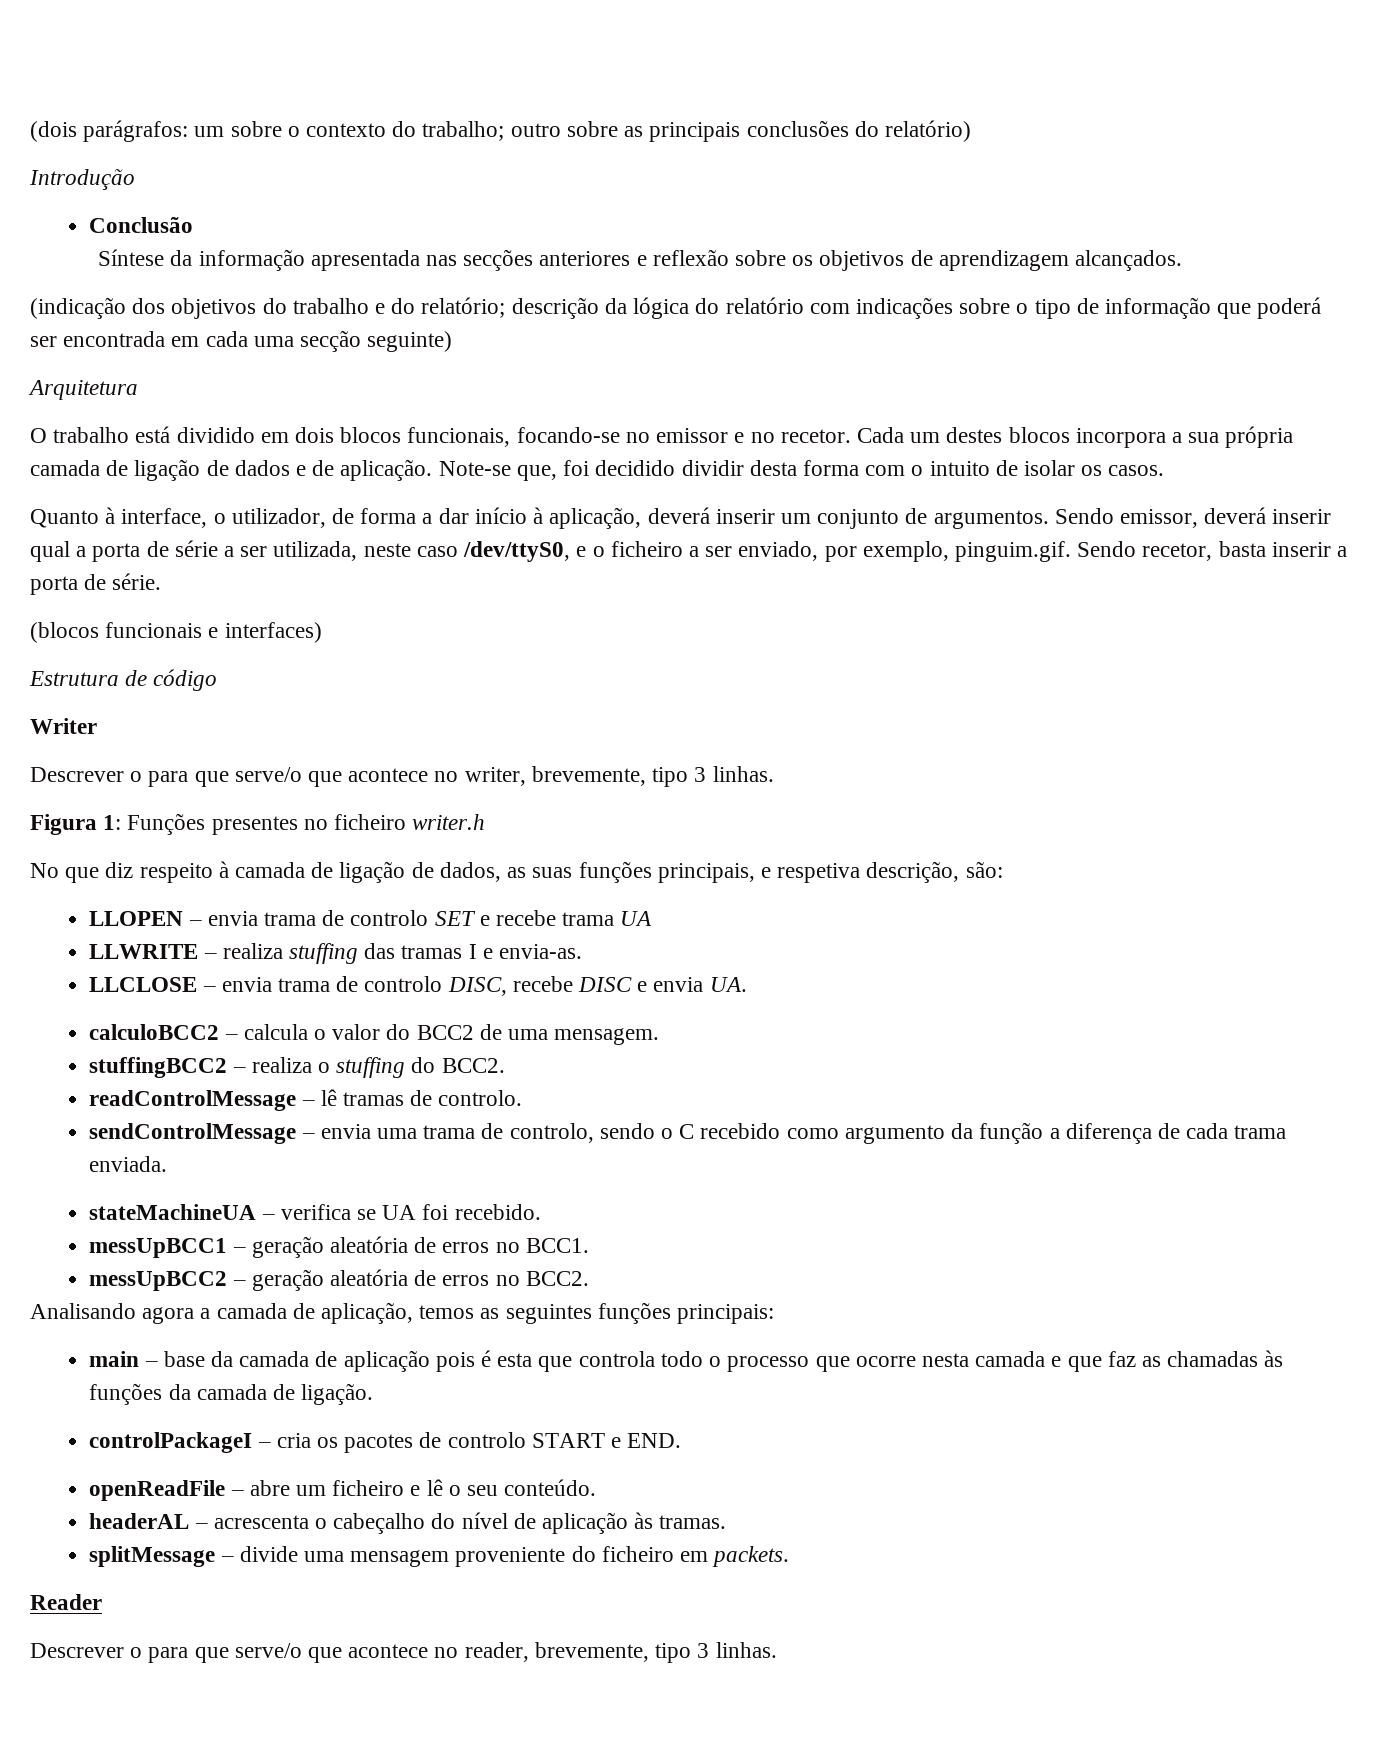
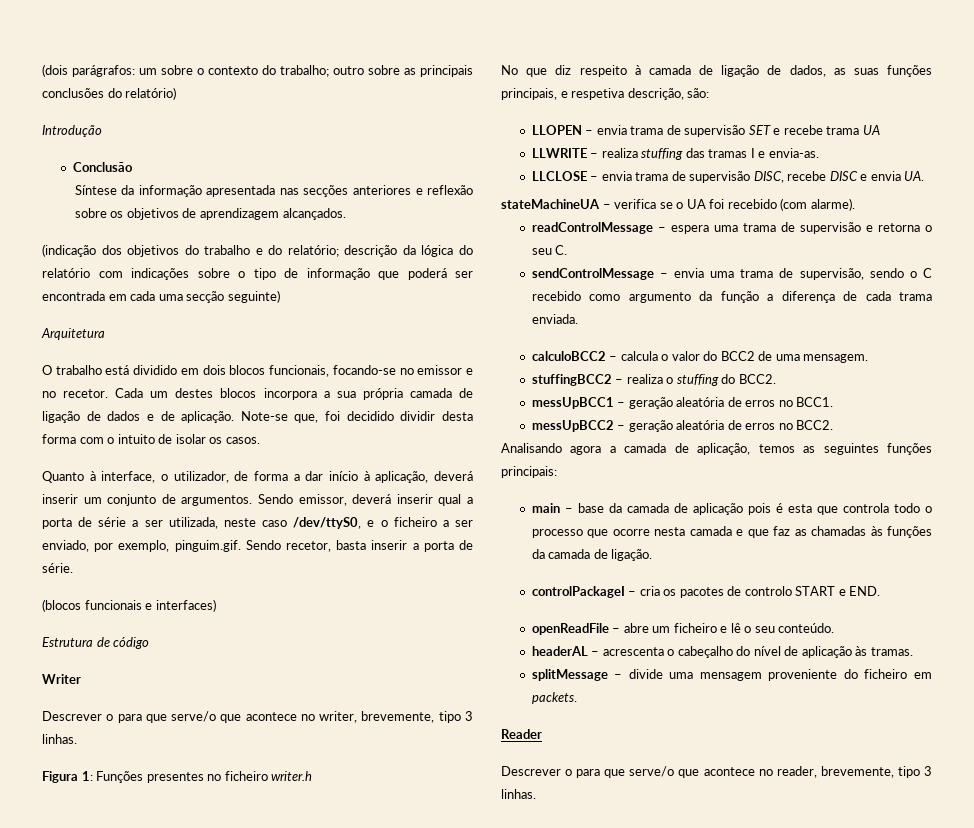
- LLOPEN – envia trama de controlo SET e recebe trama UA
+ LLOPEN – envia trama de supervisão SET e recebe trama UA
- LLCLOSE – envia trama de controlo DISC, recebe DISC e envia UA.
+ LLCLOSE – envia trama de supervisão DISC, recebe DISC e envia UA.
+ stateMachineUA – verifica se o UA foi recebido (com alarme).
+ readControlMessage – espera uma trama de supervisão e retorna o seu C.
+ sendControlMessage – envia uma trama de supervisão, sendo o C recebido como argumento da função a diferença de cada trama enviada.
- readControlMessage – lê tramas de controlo.
- sendControlMessage – envia uma trama de controlo, sendo o C recebido como argumento da função a diferença de cada trama enviada.
- stateMachineUA – verifica se UA foi recebido.

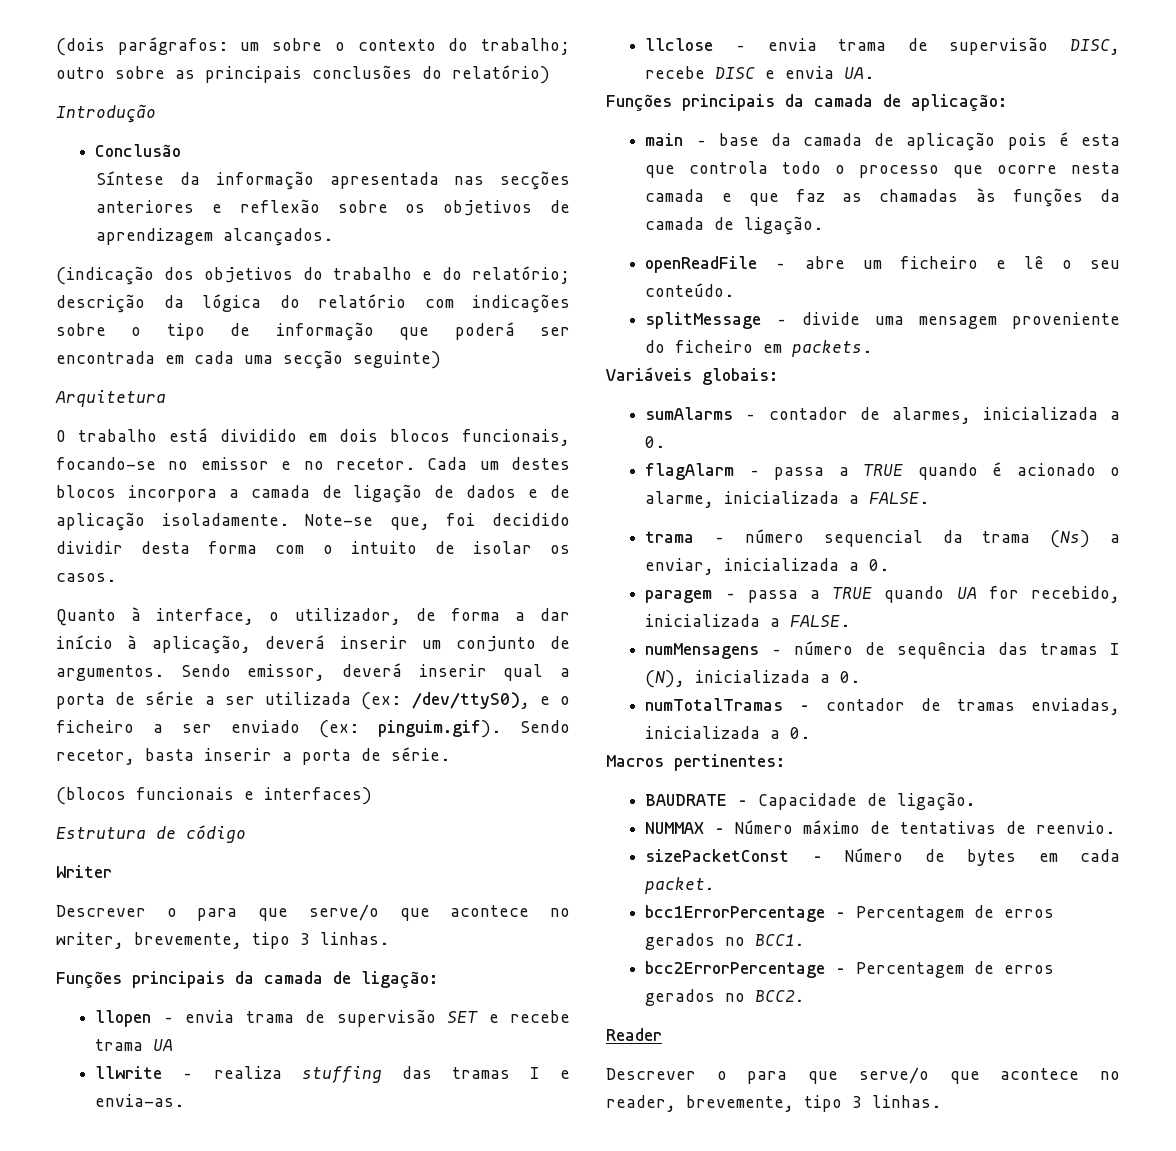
- Cada um destes blocos incorpora a sua própria camada de ligação de dados e de aplicação.
+ Cada um destes blocos incorpora a camada de ligação de dados e de aplicação isoladamente.
- Sendo emissor, deverá inserir qual a porta de série a ser utilizada, neste caso /dev/ttyS0, e o ficheiro a ser enviado, por exemplo, pinguim.gif. Sendo recetor, basta inserir a porta de série.
+ Sendo emissor, deverá inserir qual a porta de série a ser utilizada (ex: /dev/ttyS0), e o ficheiro a ser enviado (ex: pinguim.gif). Sendo recetor, basta inserir a porta de série.
- Figura 1: Funções presentes no ficheiro writer.h
- No que diz respeito à camada de ligação de dados, as suas funções principais, e respetiva descrição, são:
- LLOPEN – envia trama de supervisão SET e recebe trama UA
+ Funções principais da camada de ligação:
+ llopen – envia trama de supervisão SET e recebe trama UA
- LLWRITE – realiza stuffing das tramas I e envia-as.
+ llwrite – realiza stuffing das tramas I e envia-as.
- LLCLOSE – envia trama de supervisão DISC, recebe DISC e envia UA.
+ llclose – envia trama de supervisão DISC, recebe DISC e envia UA.
- stateMachineUA – verifica se o UA foi recebido (com alarme).
- readControlMessage – espera uma trama de supervisão e retorna o seu C.
- sendControlMessage – envia uma trama de supervisão, sendo o C recebido como argumento da função a diferença de cada trama enviada.
- calculoBCC2 – calcula o valor do BCC2 de uma mensagem.
- stuffingBCC2 – realiza o stuffing do BCC2.
- messUpBCC1 – geração aleatória de erros no BCC1.
- messUpBCC2 – geração aleatória de erros no BCC2.
- Analisando agora a camada de aplicação, temos as seguintes funções principais:
+ Funções principais da camada de aplicação:
- controlPackageI – cria os pacotes de controlo START e END.
- headerAL – acrescenta o cabeçalho do nível de aplicação às tramas.
+ Variáveis globais:
+ sumAlarms – contador de alarmes, inicializada a 0.
+ flagAlarm – passa a TRUE quando é acionado o alarme, inicializada a FALSE.
+ trama – número sequencial da trama (Ns) a enviar, inicializada a 0.
+ paragem – passa a TRUE quando UA for recebido, inicializada a FALSE.
+ numMensagens – número de sequência das tramas I (N), inicializada a 0.
+ numTotalTramas – contador de tramas enviadas, inicializada a 0.
+ Macros pertinentes:
+ BAUDRATE – Capacidade de ligação.
+ NUMMAX – Número máximo de tentativas de reenvio.
+ sizePacketConst – Número de bytes em cada packet.
+ bcc1ErrorPercentage – Percentagem de erros gerados no BCC1.
+ bcc2ErrorPercentage – Percentagem de erros gerados no BCC2.

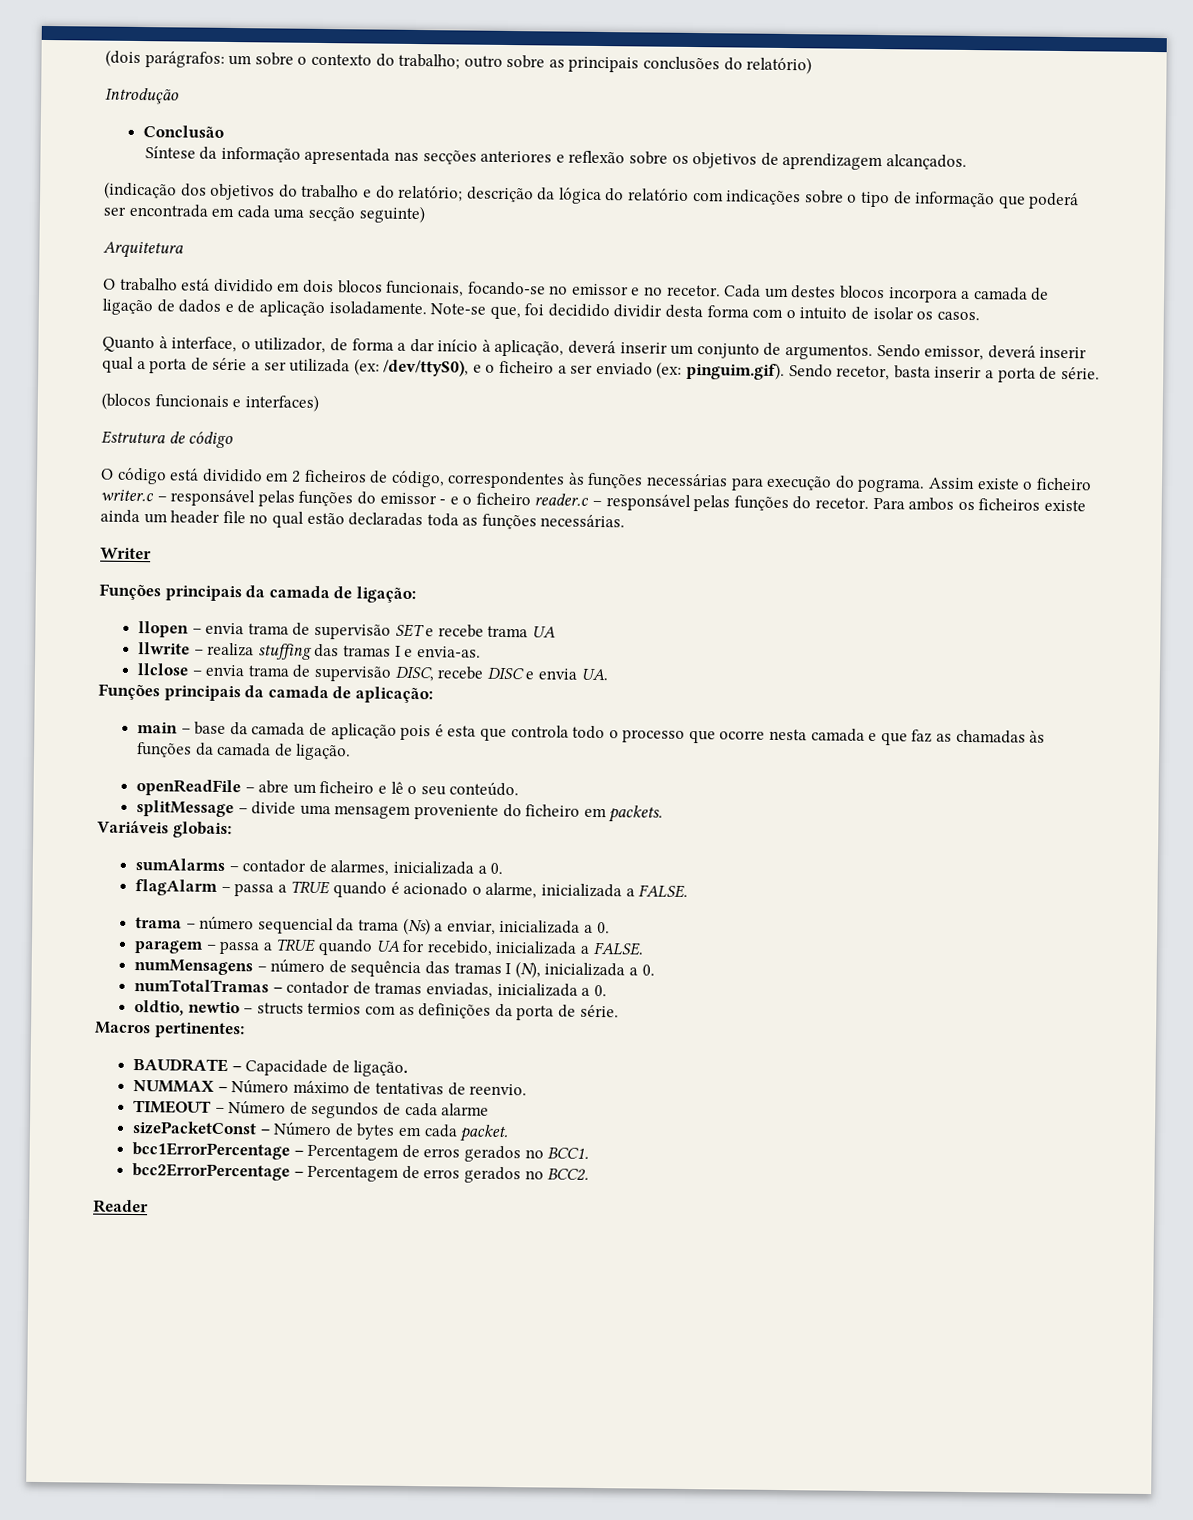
+ O código está dividido em 2 ficheiros de código, correspondentes às funções necessárias para execução do pograma. Assim existe o ficheiro writer.c – responsável pelas funções do emissor - e o ficheiro reader.c – responsável pelas funções do recetor. Para ambos os ficheiros existe ainda um header file no qual estão declaradas toda as funções necessárias.
  Writer
- Descrever o para que serve/o que acontece no writer, brevemente, tipo 3 linhas.
+ oldtio, newtio – structs termios com as definições da porta de série.
+ TIMEOUT – Número de segundos de cada alarme
- Descrever o para que serve/o que acontece no reader, brevemente, tipo 3 linhas.

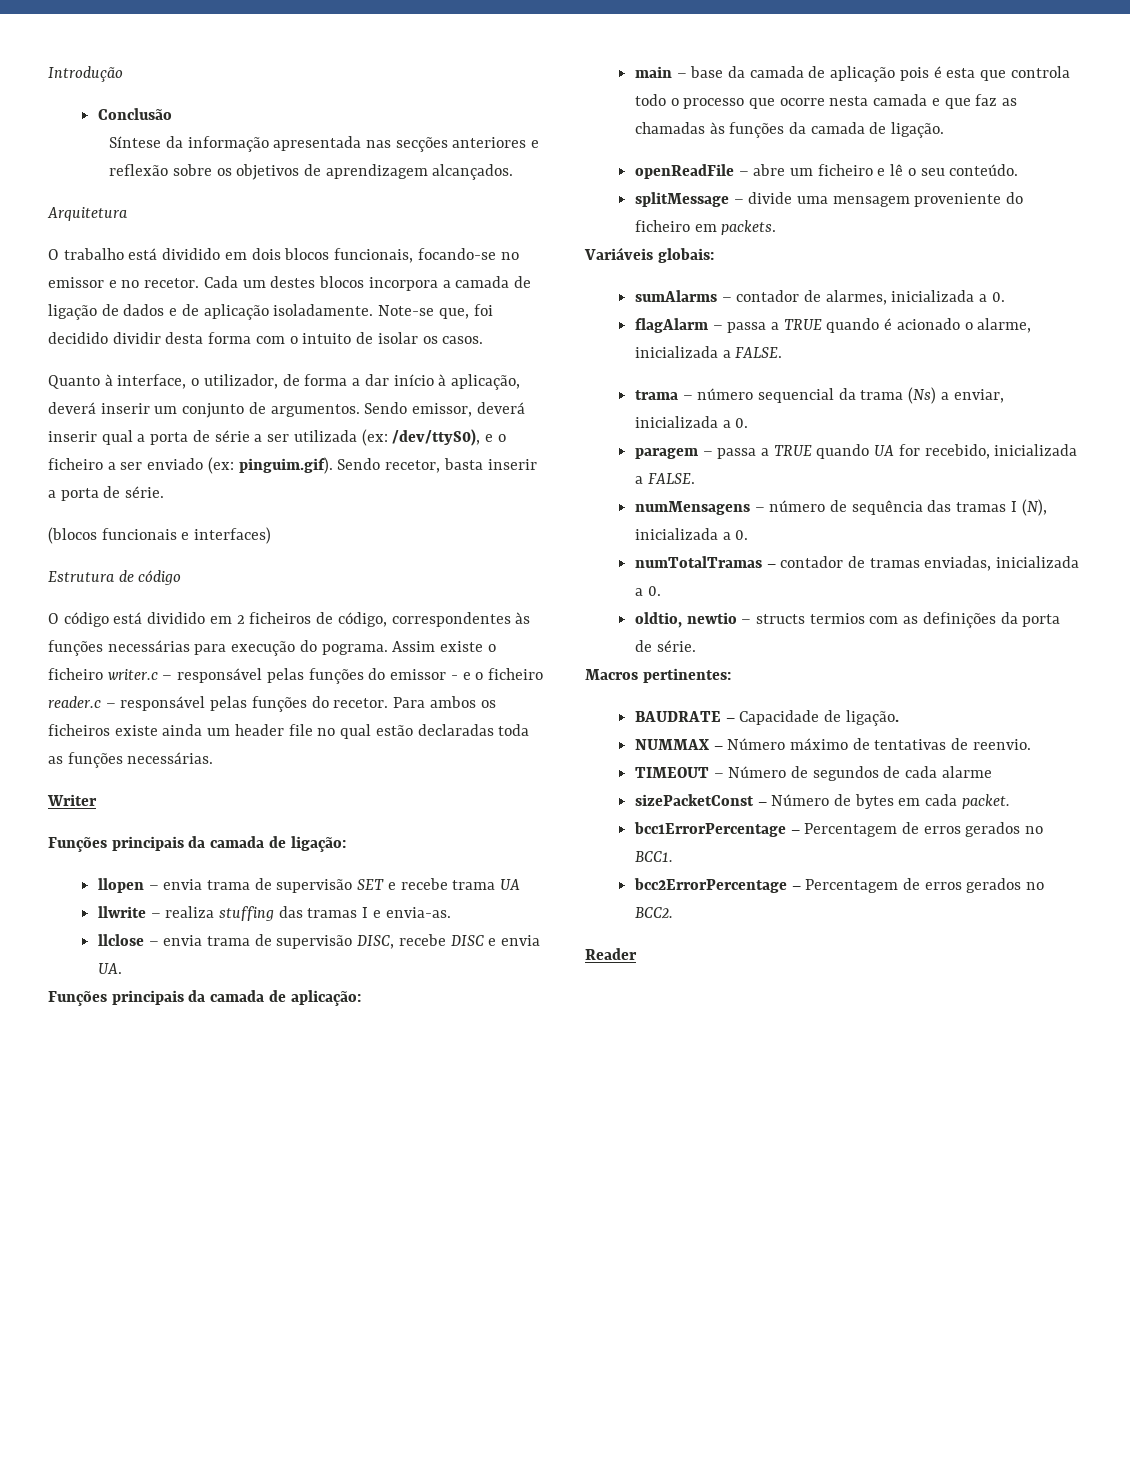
- (dois parágrafos: um sobre o contexto do trabalho; outro sobre as principais conclusões do relatório)
- (indicação dos objetivos do trabalho e do relatório; descrição da lógica do relatório com indicações sobre o tipo de informação que poderá ser encontrada em cada uma secção seguinte)

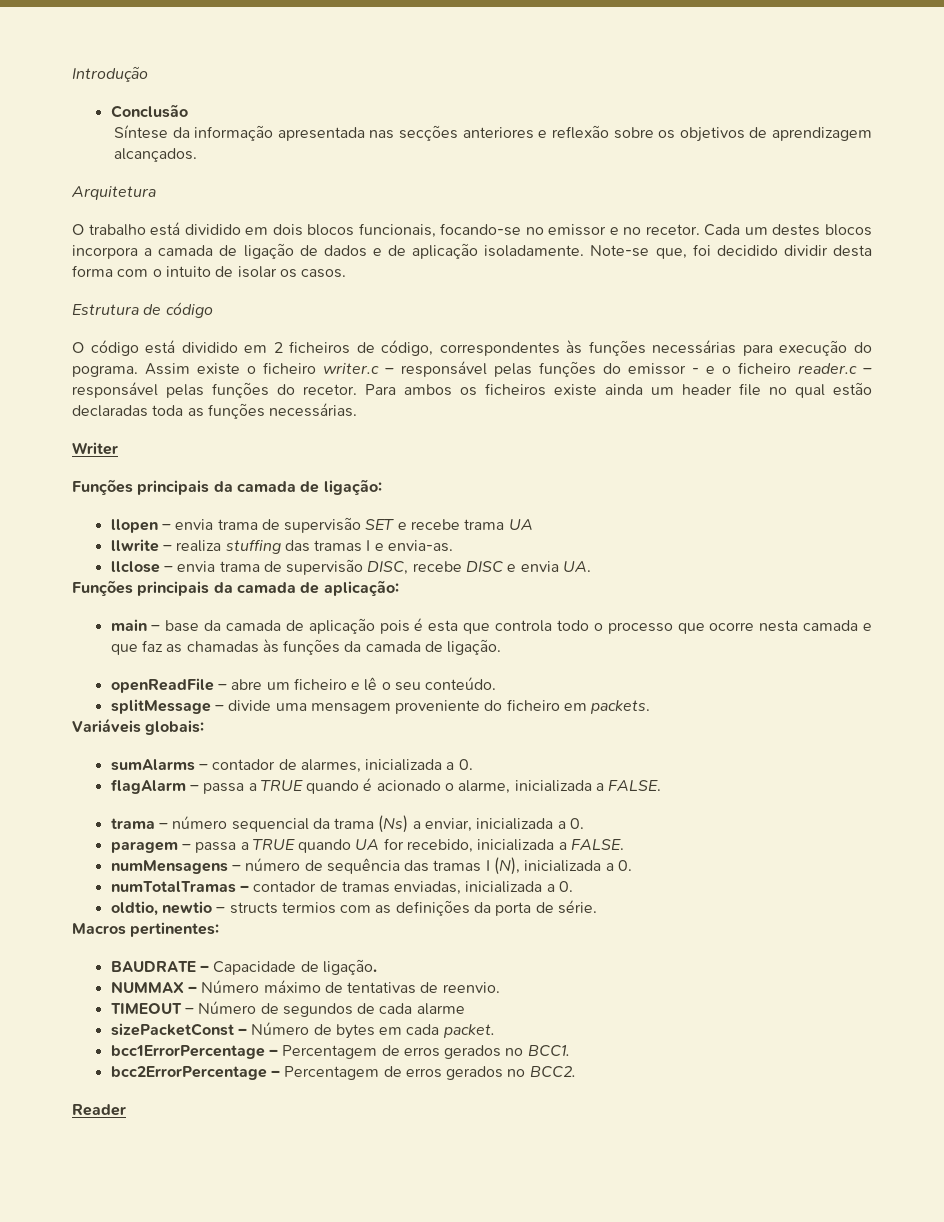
- Quanto à interface, o utilizador, de forma a dar início à aplicação, deverá inserir um conjunto de argumentos. Sendo emissor, deverá inserir qual a porta de série a ser utilizada (ex: /dev/ttyS0), e o ficheiro a ser enviado (ex: pinguim.gif). Sendo recetor, basta inserir a porta de série.
- (blocos funcionais e interfaces)

